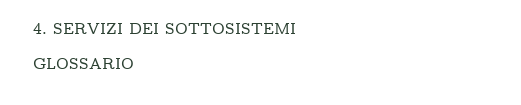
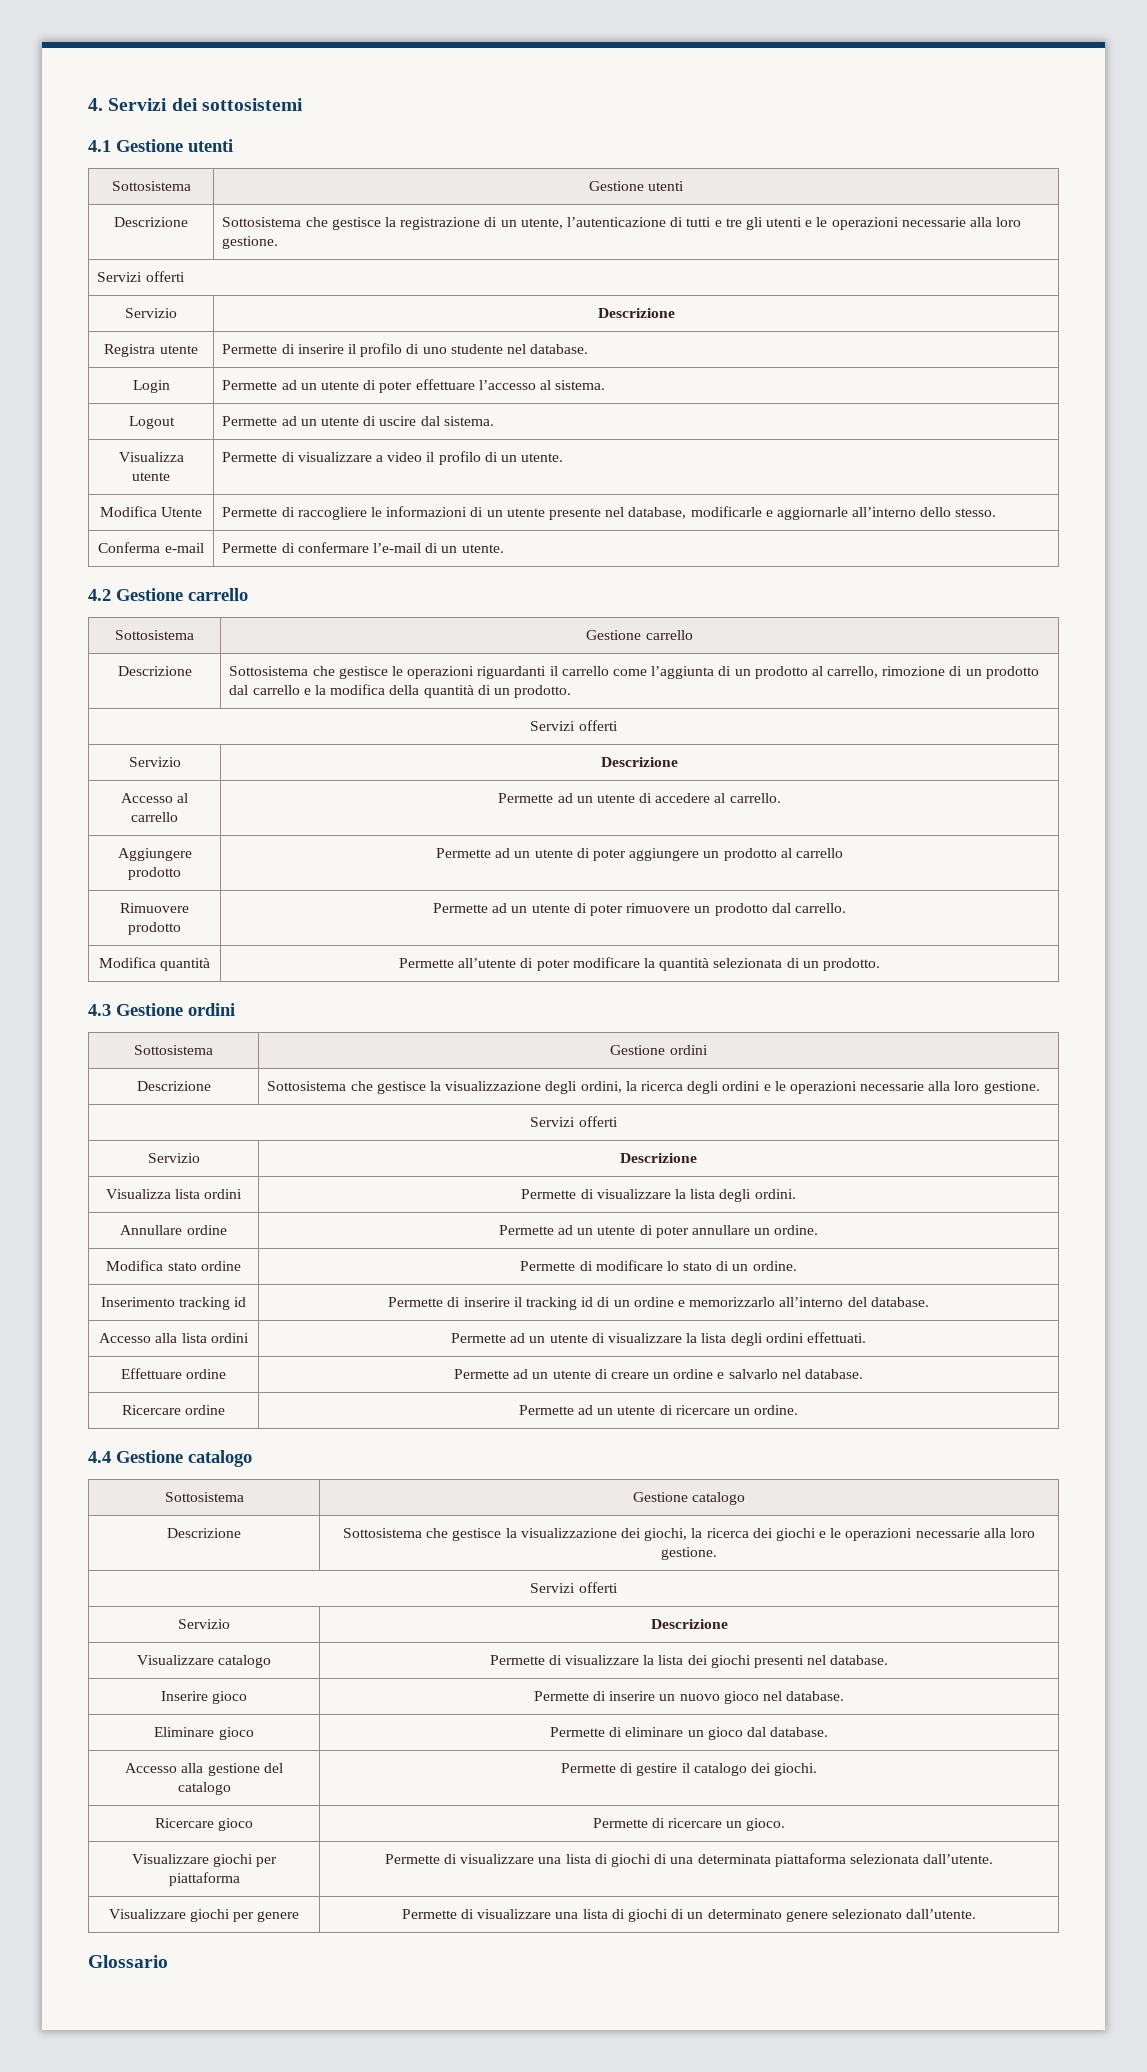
- 4. SERVIZI DEI SOTTOSISTEMI
- GLOSSARIO
+ 4. Servizi dei sottosistemi
+ 4.1 Gestione utenti
+ Sottosistema | Gestione utenti
+ Descrizione | Sottosistema che gestisce la registrazione di un utente, l’autenticazione di tutti e tre gli utenti e le operazioni necessarie alla loro gestione.
+ Servizi offerti
+ Servizio | Descrizione
+ Registra utente | Permette di inserire il profilo di uno studente nel database.
+ Login | Permette ad un utente di poter effettuare l’accesso al sistema.
+ Logout | Permette ad un utente di uscire dal sistema.
+ Visualizza utente | Permette di visualizzare a video il profilo di un utente.
+ Modifica Utente | Permette di raccogliere le informazioni di un utente presente nel database, modificarle e aggiornarle all’interno dello stesso.
+ Conferma e-mail | Permette di confermare l’e-mail di un utente.
+ 4.2 Gestione carrello
+ Sottosistema | Gestione carrello
+ Descrizione | Sottosistema che gestisce le operazioni riguardanti il carrello come l’aggiunta di un prodotto al carrello, rimozione di un prodotto dal carrello e la modifica della quantità di un prodotto.
+ Servizi offerti
+ Servizio | Descrizione
+ Accesso al carrello | Permette ad un utente di accedere al carrello.
+ Aggiungere prodotto | Permette ad un utente di poter aggiungere un prodotto al carrello
+ Rimuovere prodotto | Permette ad un utente di poter rimuovere un prodotto dal carrello.
+ Modifica quantità | Permette all’utente di poter modificare la quantità selezionata di un prodotto.
+ 4.3 Gestione ordini
+ Sottosistema | Gestione ordini
+ Descrizione | Sottosistema che gestisce la visualizzazione degli ordini, la ricerca degli ordini e le operazioni necessarie alla loro gestione.
+ Servizi offerti
+ Servizio | Descrizione
+ Visualizza lista ordini | Permette di visualizzare la lista degli ordini.
+ Annullare ordine | Permette ad un utente di poter annullare un ordine.
+ Modifica stato ordine | Permette di modificare lo stato di un ordine.
+ Inserimento tracking id | Permette di inserire il tracking id di un ordine e memorizzarlo all’interno del database.
+ Accesso alla lista ordini | Permette ad un utente di visualizzare la lista degli ordini effettuati.
+ Effettuare ordine | Permette ad un utente di creare un ordine e salvarlo nel database.
+ Ricercare ordine | Permette ad un utente di ricercare un ordine.
+ 4.4 Gestione catalogo
+ Sottosistema | Gestione catalogo
+ Descrizione | Sottosistema che gestisce la visualizzazione dei giochi, la ricerca dei giochi e le operazioni necessarie alla loro gestione.
+ Servizi offerti
+ Servizio | Descrizione
+ Visualizzare catalogo | Permette di visualizzare la lista dei giochi presenti nel database.
+ Inserire gioco | Permette di inserire un nuovo gioco nel database.
+ Eliminare gioco | Permette di eliminare un gioco dal database.
+ Accesso alla gestione del catalogo | Permette di gestire il catalogo dei giochi.
+ Ricercare gioco | Permette di ricercare un gioco.
+ Visualizzare giochi per piattaforma | Permette di visualizzare una lista di giochi di una determinata piattaforma selezionata dall’utente.
+ Visualizzare giochi per genere | Permette di visualizzare una lista di giochi di un determinato genere selezionato dall’utente.
+ Glossario

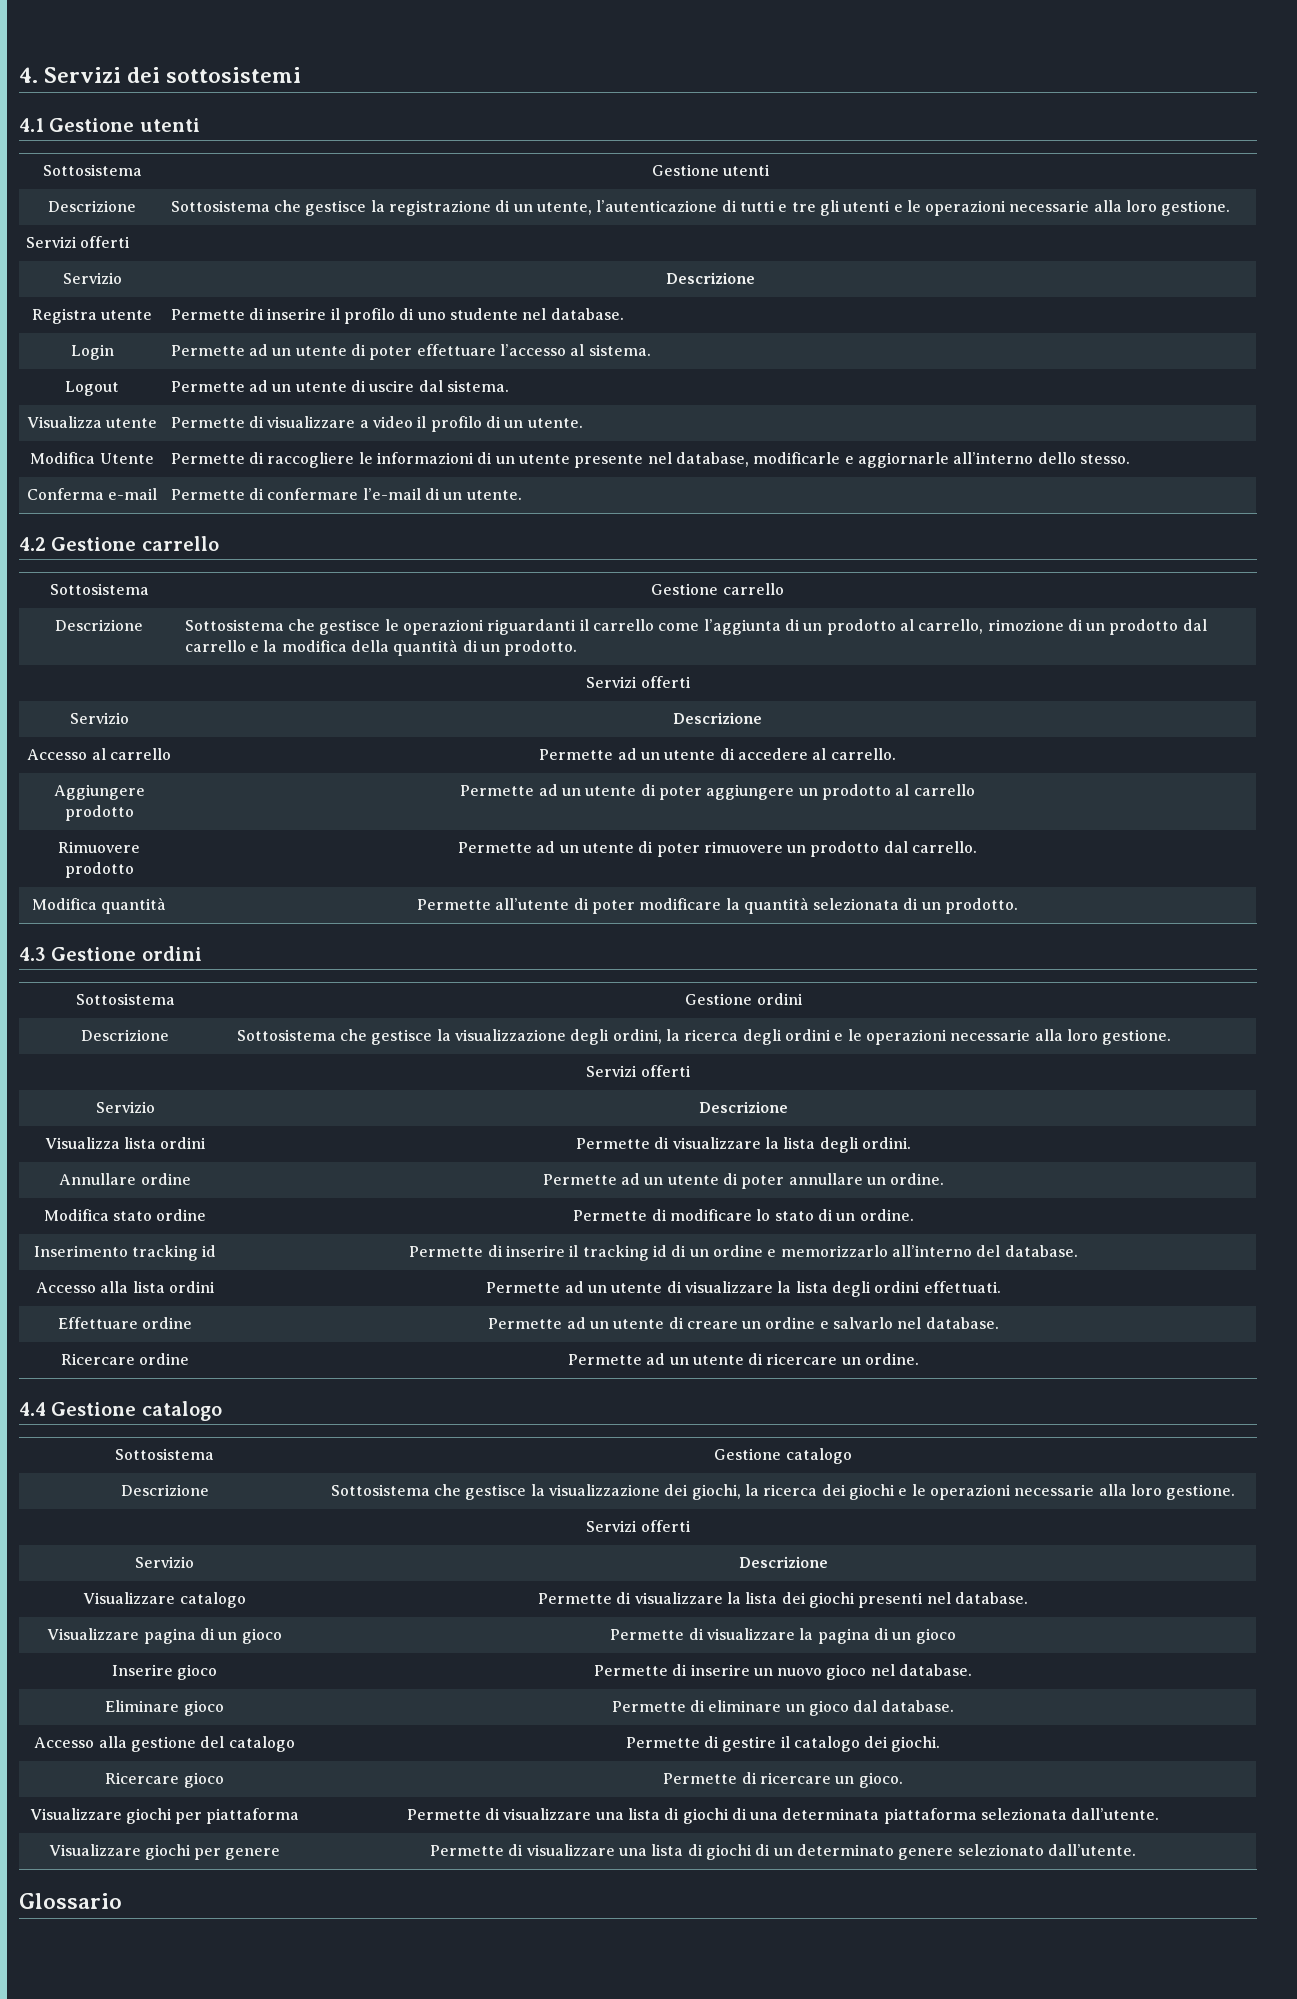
+ Visualizzare pagina di un gioco | Permette di visualizzare la pagina di un gioco

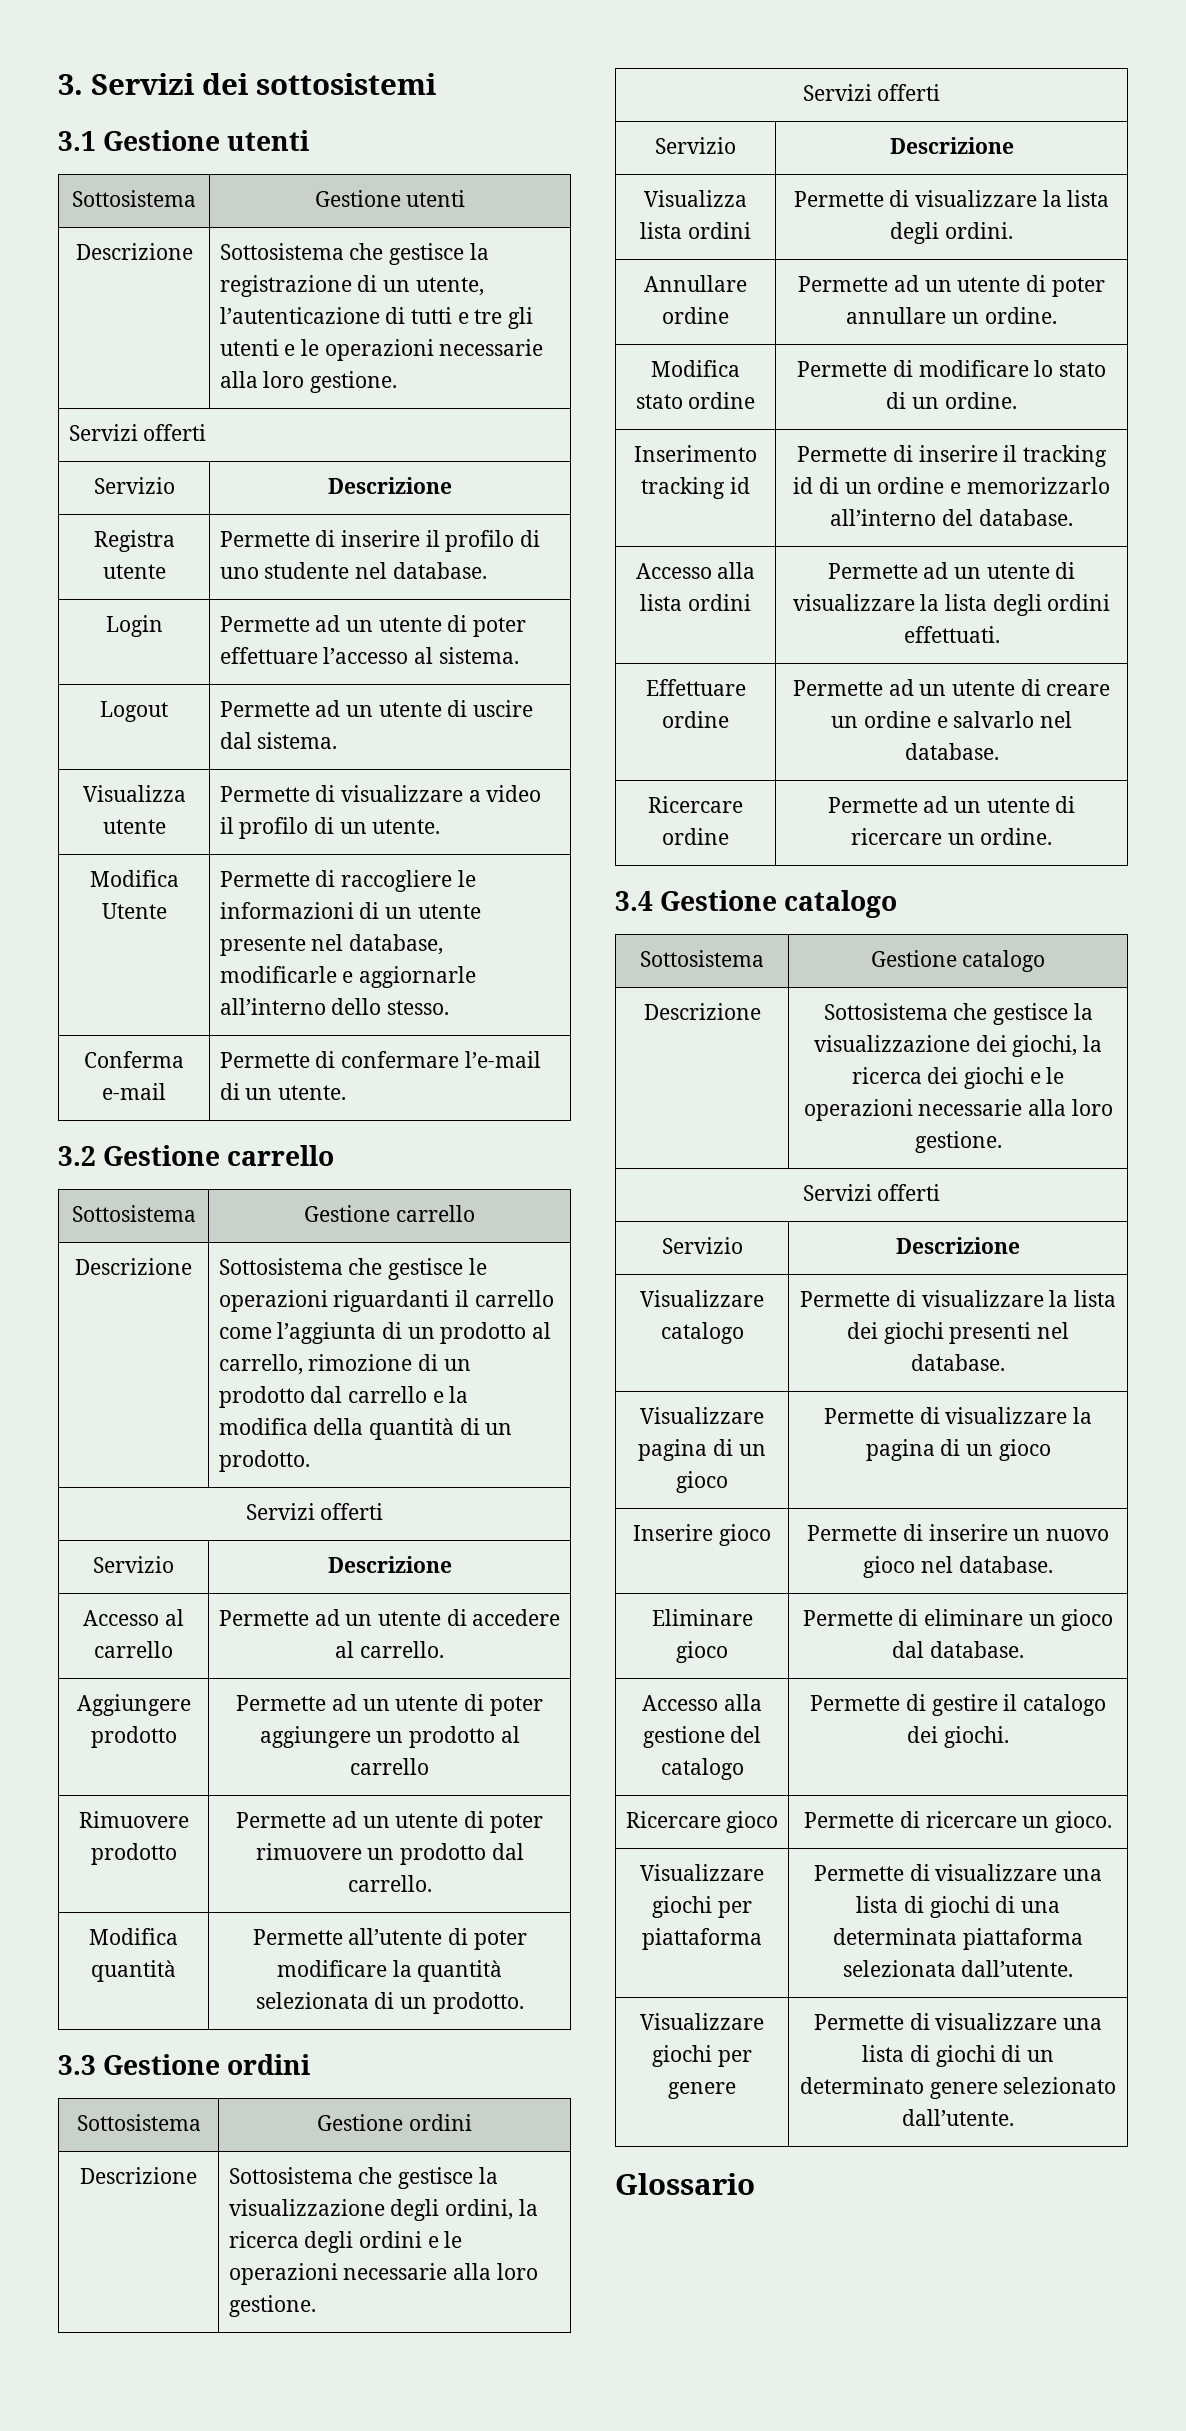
- 4. Servizi dei sottosistemi
+ 3. Servizi dei sottosistemi
- 4.1 Gestione utenti
+ 3.1 Gestione utenti
- 4.2 Gestione carrello
+ 3.2 Gestione carrello
- 4.3 Gestione ordini
+ 3.3 Gestione ordini
- 4.4 Gestione catalogo
+ 3.4 Gestione catalogo

